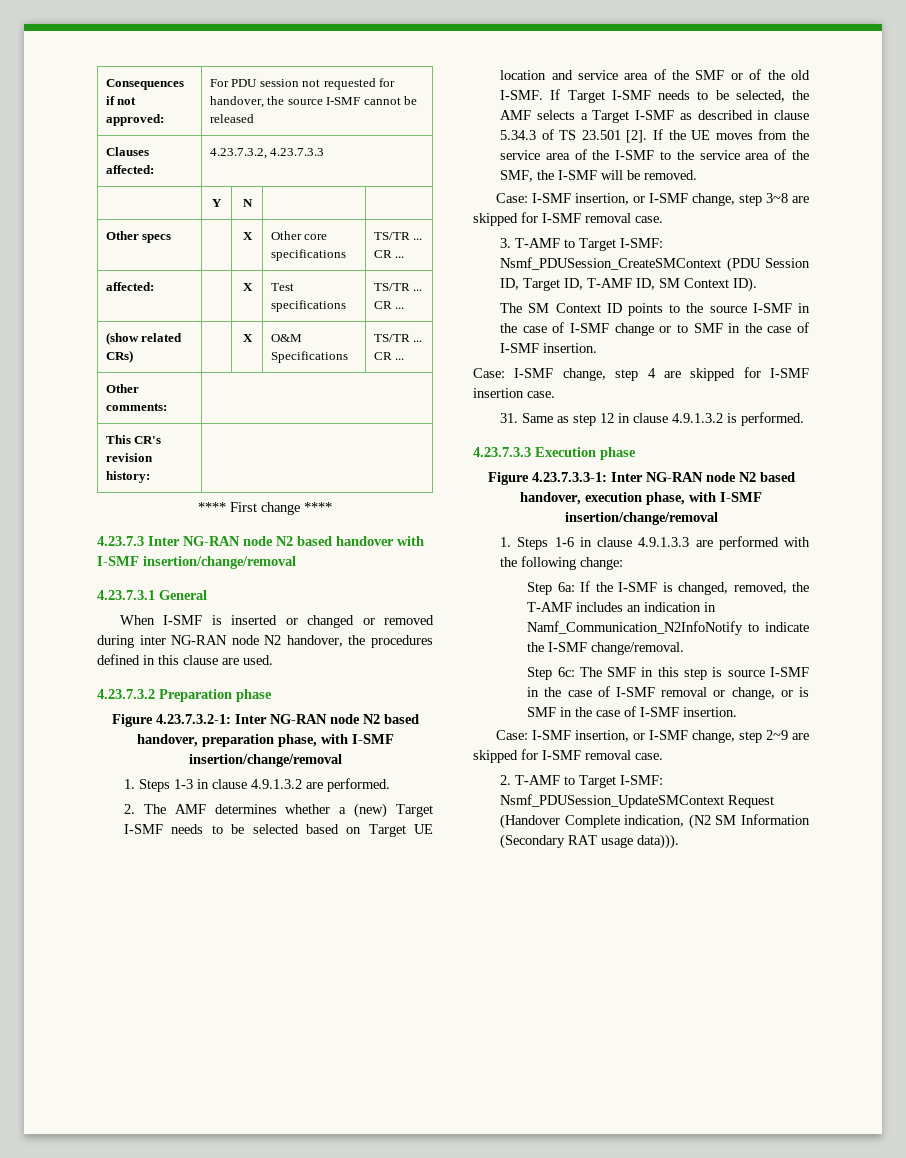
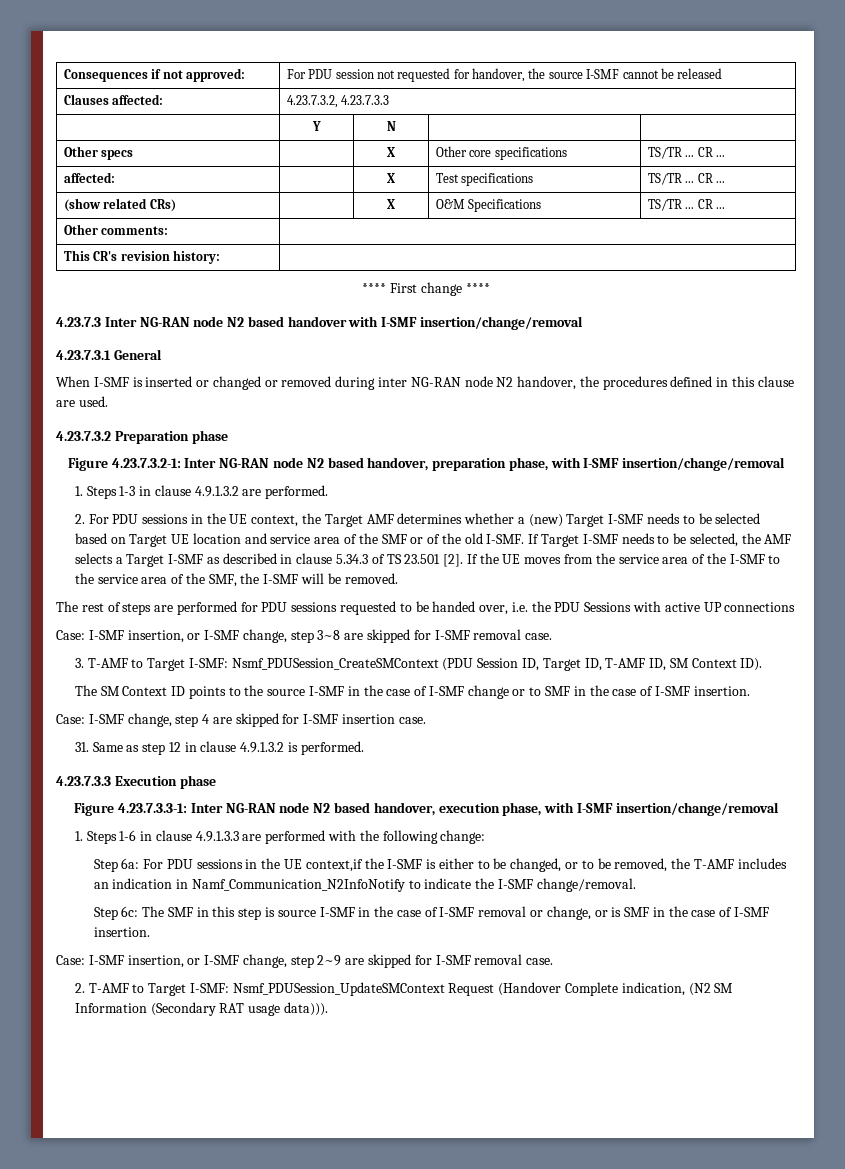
- 2. The AMF determines whether a (new) Target I-SMF needs to be selected based on Target UE location and service area of the SMF or of the old I-SMF.
+ 2. For PDU sessions in the UE context, the Target AMF determines whether a (new) Target I-SMF needs to be selected based on Target UE location and service area of the SMF or of the old I-SMF.
+ The rest of steps are performed for PDU sessions requested to be handed over, i.e. the PDU Sessions with active UP connections
- Step 6a: If the I-SMF is changed, removed, the T-AMF includes an indication in Namf_Communication_N2InfoNotify to indicate the I-SMF change/removal.
+ Step 6a: For PDU sessions in the UE context,if the I-SMF is either to be changed, or to be removed, the T-AMF includes an indication in Namf_Communication_N2InfoNotify to indicate the I-SMF change/removal.

